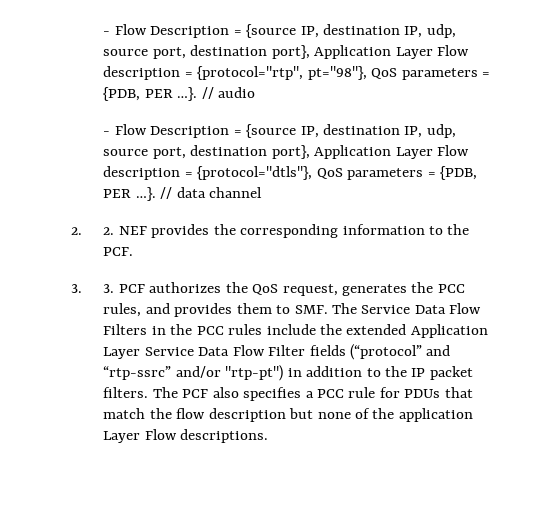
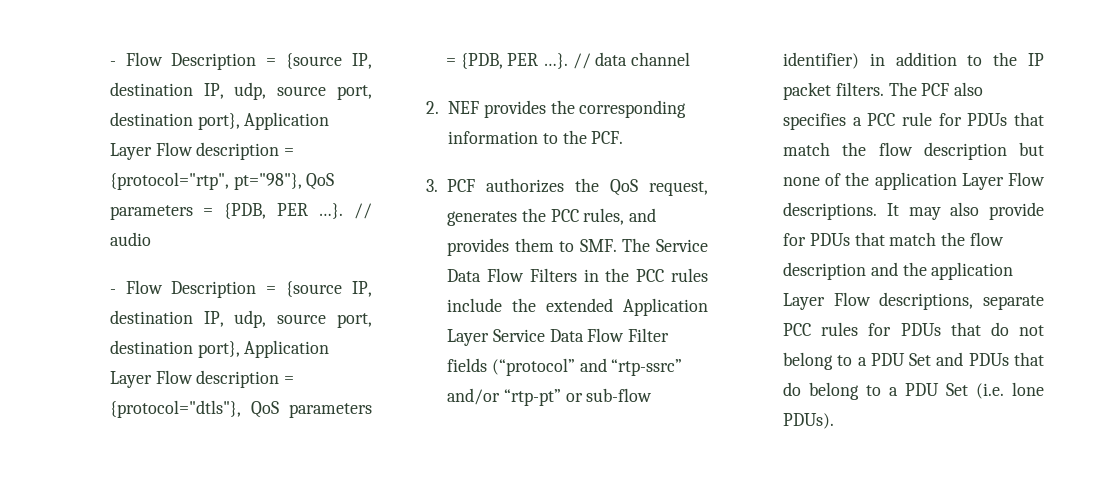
- 2. 2. NEF provides the corresponding information to the PCF.
+ 2. NEF provides the corresponding information to the PCF.
- 3. 3. PCF authorizes the QoS request, generates the PCC rules, and provides them to SMF. The Service Data Flow Filters in the PCC rules include the extended Application Layer Service Data Flow Filter fields (“protocol” and “rtp-ssrc” and/or "rtp-pt") in addition to the IP packet filters.
+ 3. PCF authorizes the QoS request, generates the PCC rules, and provides them to SMF. The Service Data Flow Filters in the PCC rules include the extended Application Layer Service Data Flow Filter fields (“protocol” and “rtp-ssrc” and/or “rtp-pt” or sub-flow identifier) in addition to the IP packet filters.
+ It may also provide for PDUs that match the flow description and the application Layer Flow descriptions, separate PCC rules for PDUs that do not belong to a PDU Set and PDUs that do belong to a PDU Set (i.e. lone PDUs).

